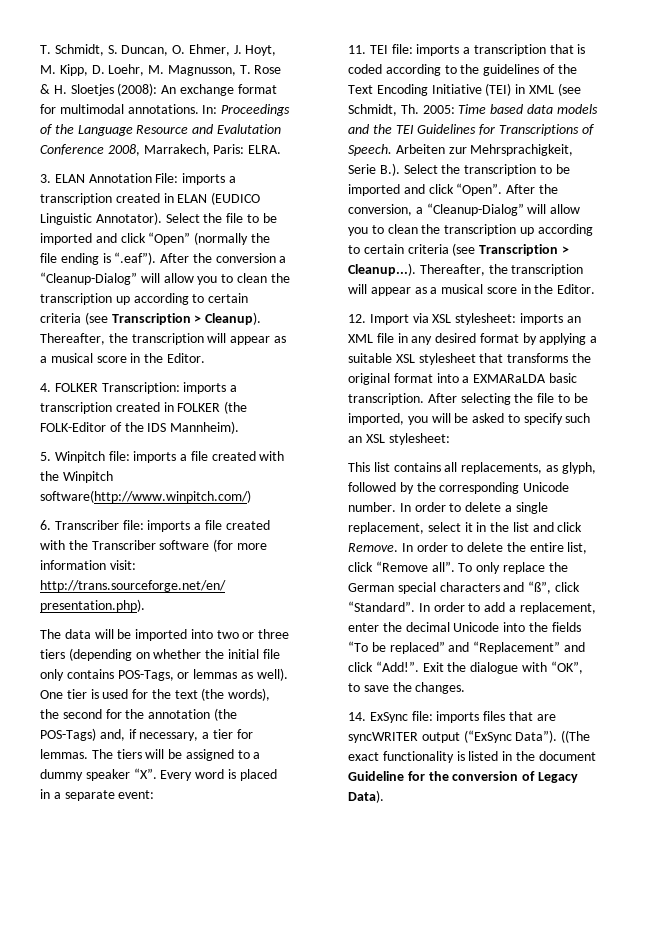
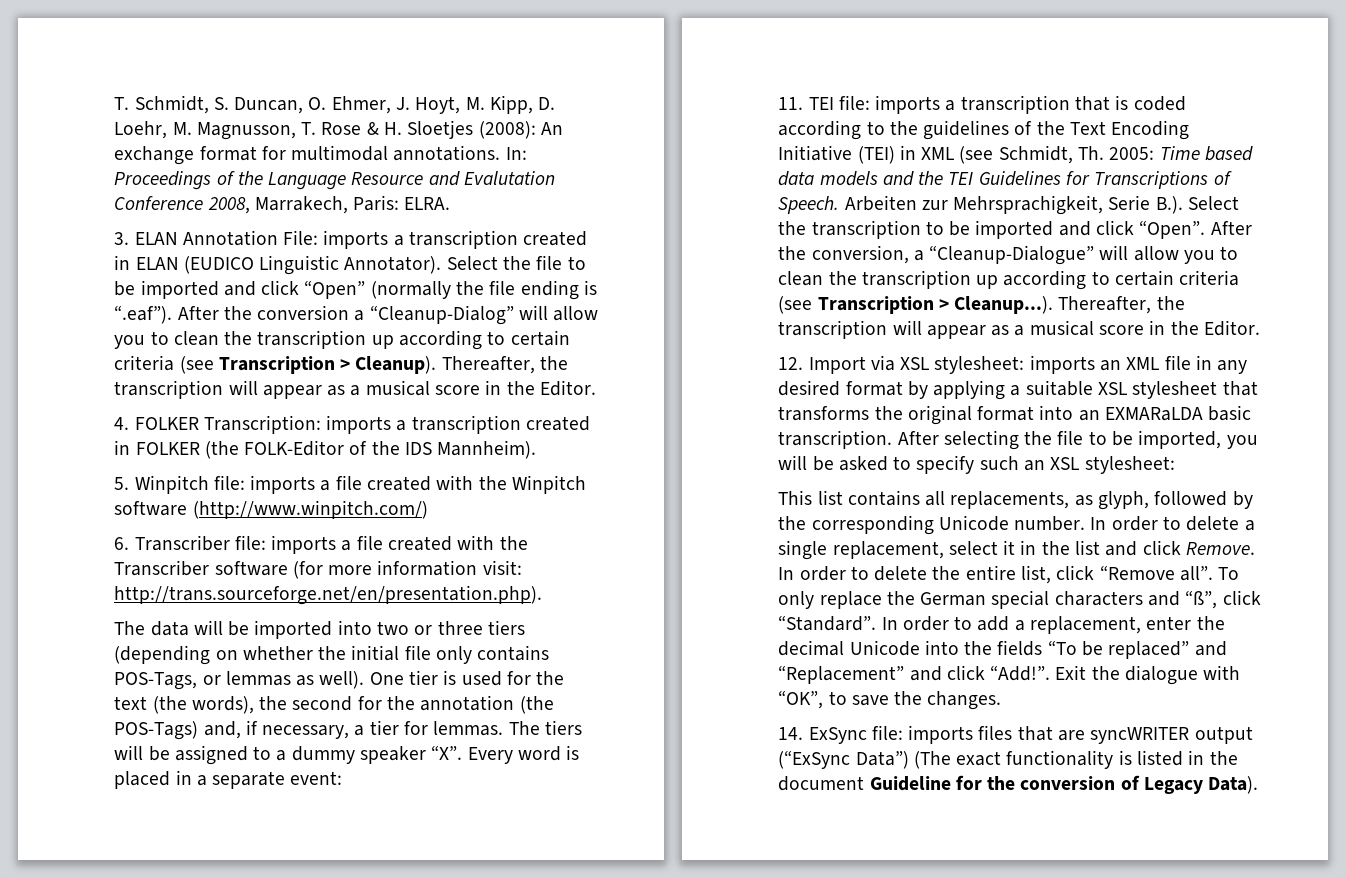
- 5. Winpitch file: imports a file created with the Winpitch software(http://www.winpitch.com/)
+ 5. Winpitch file: imports a file created with the Winpitch software (http://www.winpitch.com/)
- After the conversion, a “Cleanup-Dialog” will allow you to clean the transcription up according to certain criteria (see Transcription > Cleanup...). Thereafter, the transcription will appear as a musical score in the Editor.
+ After the conversion, a “Cleanup-Dialogue” will allow you to clean the transcription up according to certain criteria (see Transcription > Cleanup...). Thereafter, the transcription will appear as a musical score in the Editor.
- 12. Import via XSL stylesheet: imports an XML file in any desired format by applying a suitable XSL stylesheet that transforms the original format into a EXMARaLDA basic transcription.
+ 12. Import via XSL stylesheet: imports an XML file in any desired format by applying a suitable XSL stylesheet that transforms the original format into an EXMARaLDA basic transcription.
- 14. ExSync file: imports files that are syncWRITER output (“ExSync Data”). ((The exact functionality is listed in the document Guideline for the conversion of Legacy Data).
+ 14. ExSync file: imports files that are syncWRITER output (“ExSync Data”) (The exact functionality is listed in the document Guideline for the conversion of Legacy Data).

